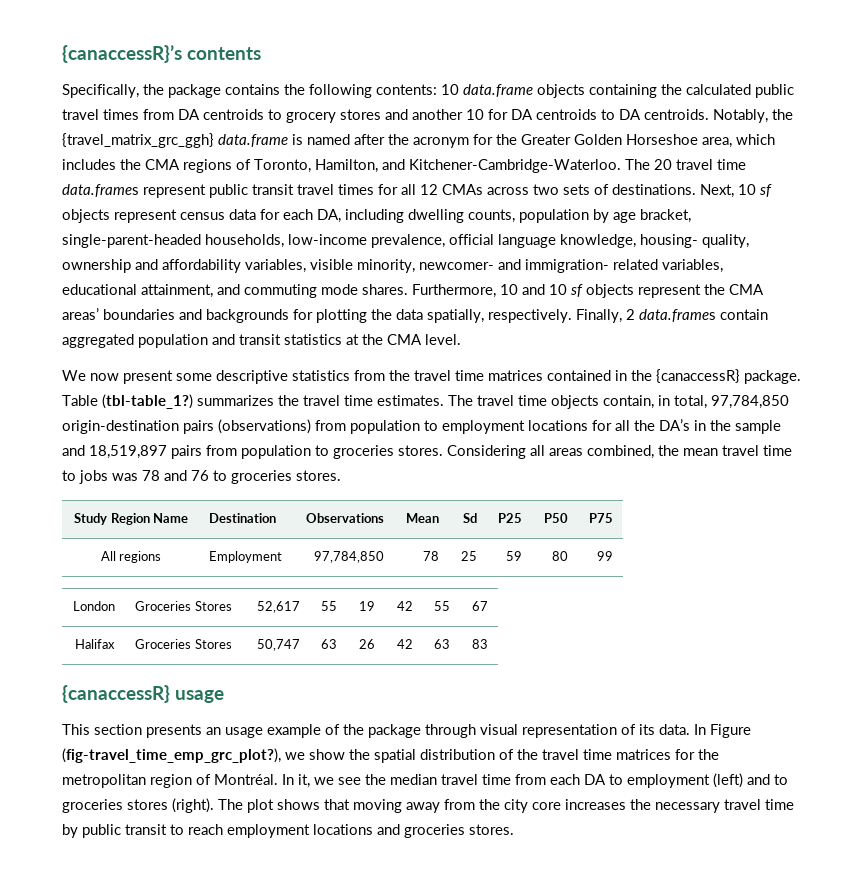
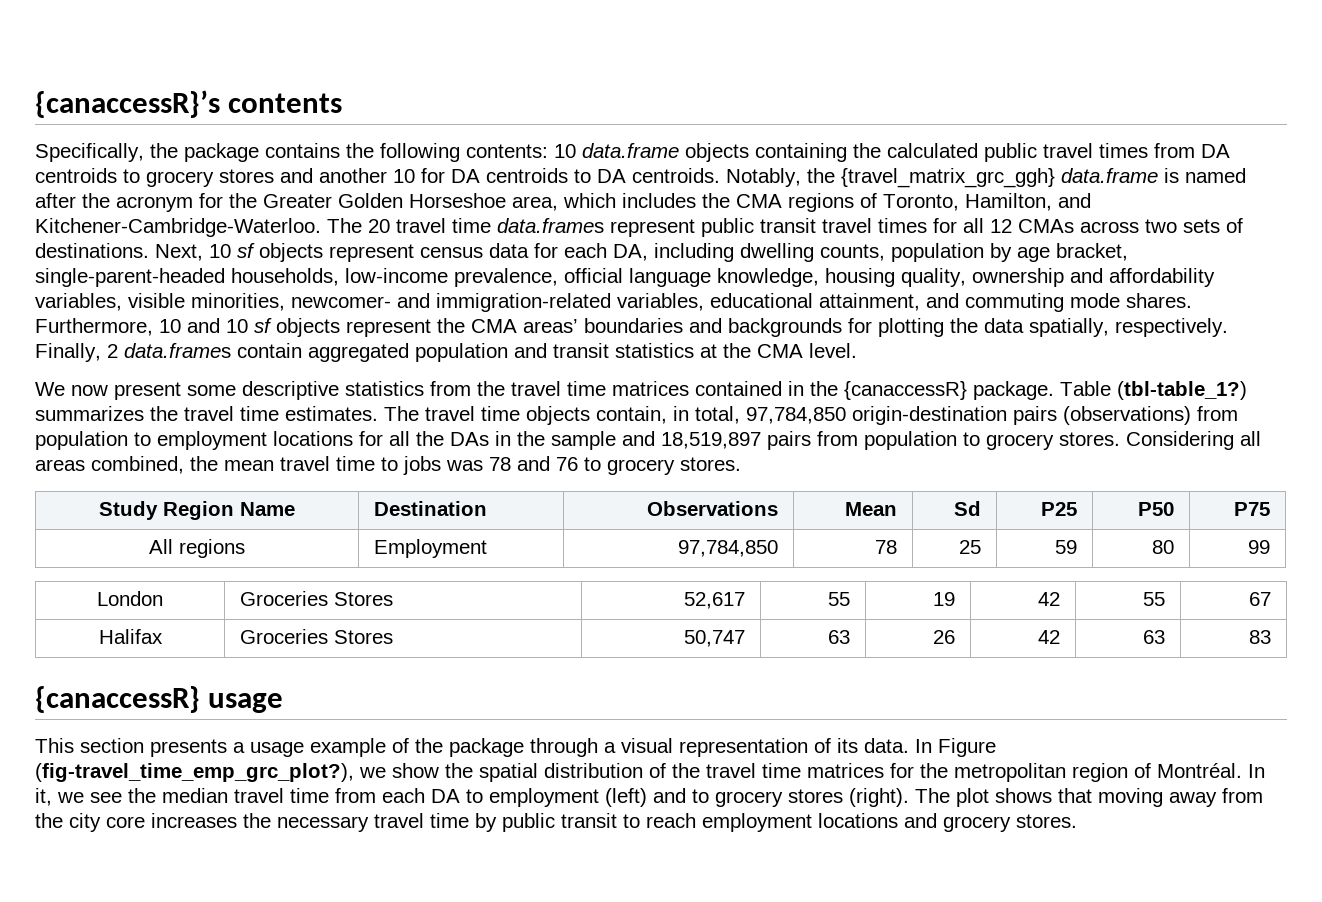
- Next, 10 sf objects represent census data for each DA, including dwelling counts, population by age bracket, single-parent-headed households, low-income prevalence, official language knowledge, housing- quality, ownership and affordability variables, visible minority, newcomer- and immigration- related variables, educational attainment, and commuting mode shares.
+ Next, 10 sf objects represent census data for each DA, including dwelling counts, population by age bracket, single-parent-headed households, low-income prevalence, official language knowledge, housing quality, ownership and affordability variables, visible minorities, newcomer- and immigration-related variables, educational attainment, and commuting mode shares.
- The travel time objects contain, in total, 97,784,850 origin-destination pairs (observations) from population to employment locations for all the DA’s in the sample and 18,519,897 pairs from population to groceries stores.
+ The travel time objects contain, in total, 97,784,850 origin-destination pairs (observations) from population to employment locations for all the DAs in the sample and 18,519,897 pairs from population to grocery stores.
- Considering all areas combined, the mean travel time to jobs was 78 and 76 to groceries stores.
+ Considering all areas combined, the mean travel time to jobs was 78 and 76 to grocery stores.
- This section presents an usage example of the package through visual representation of its data.
+ This section presents a usage example of the package through a visual representation of its data.
- In it, we see the median travel time from each DA to employment (left) and to groceries stores (right).
+ In it, we see the median travel time from each DA to employment (left) and to grocery stores (right).
- The plot shows that moving away from the city core increases the necessary travel time by public transit to reach employment locations and groceries stores.
+ The plot shows that moving away from the city core increases the necessary travel time by public transit to reach employment locations and grocery stores.

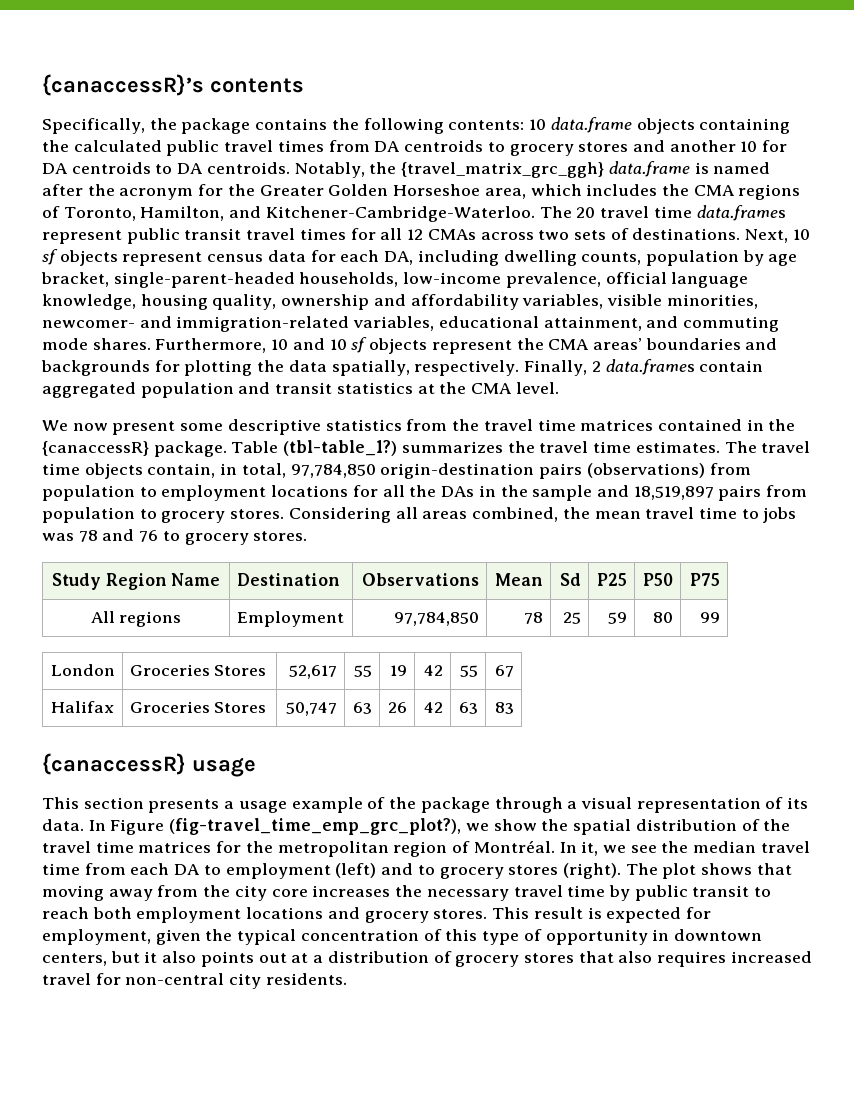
- The plot shows that moving away from the city core increases the necessary travel time by public transit to reach employment locations and grocery stores.
+ The plot shows that moving away from the city core increases the necessary travel time by public transit to reach both employment locations and grocery stores.
+ This result is expected for employment, given the typical concentration of this type of opportunity in downtown centers, but it also points out at a distribution of grocery stores that also requires increased travel for non-central city residents.

